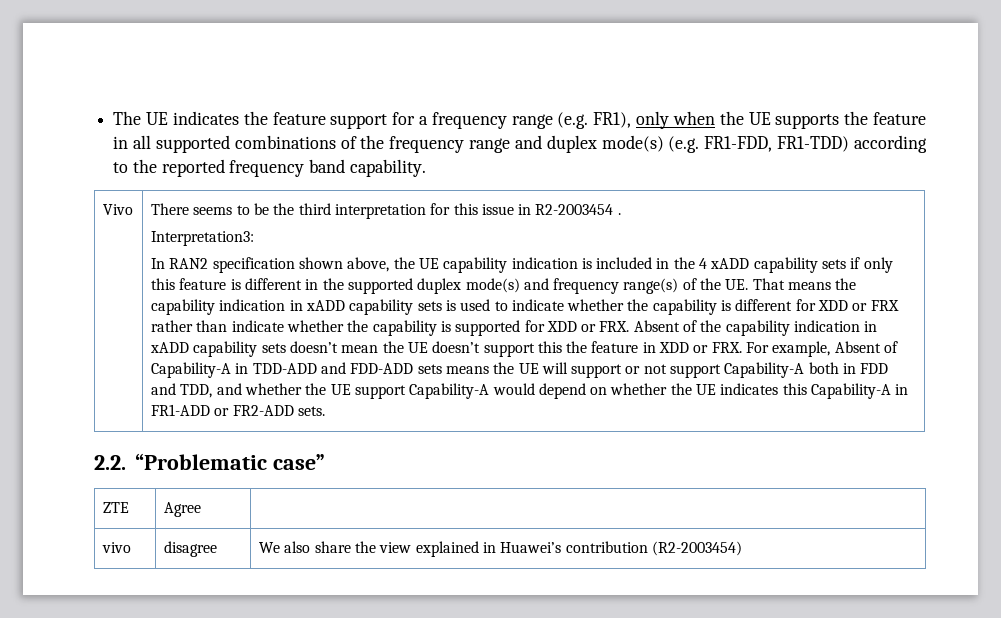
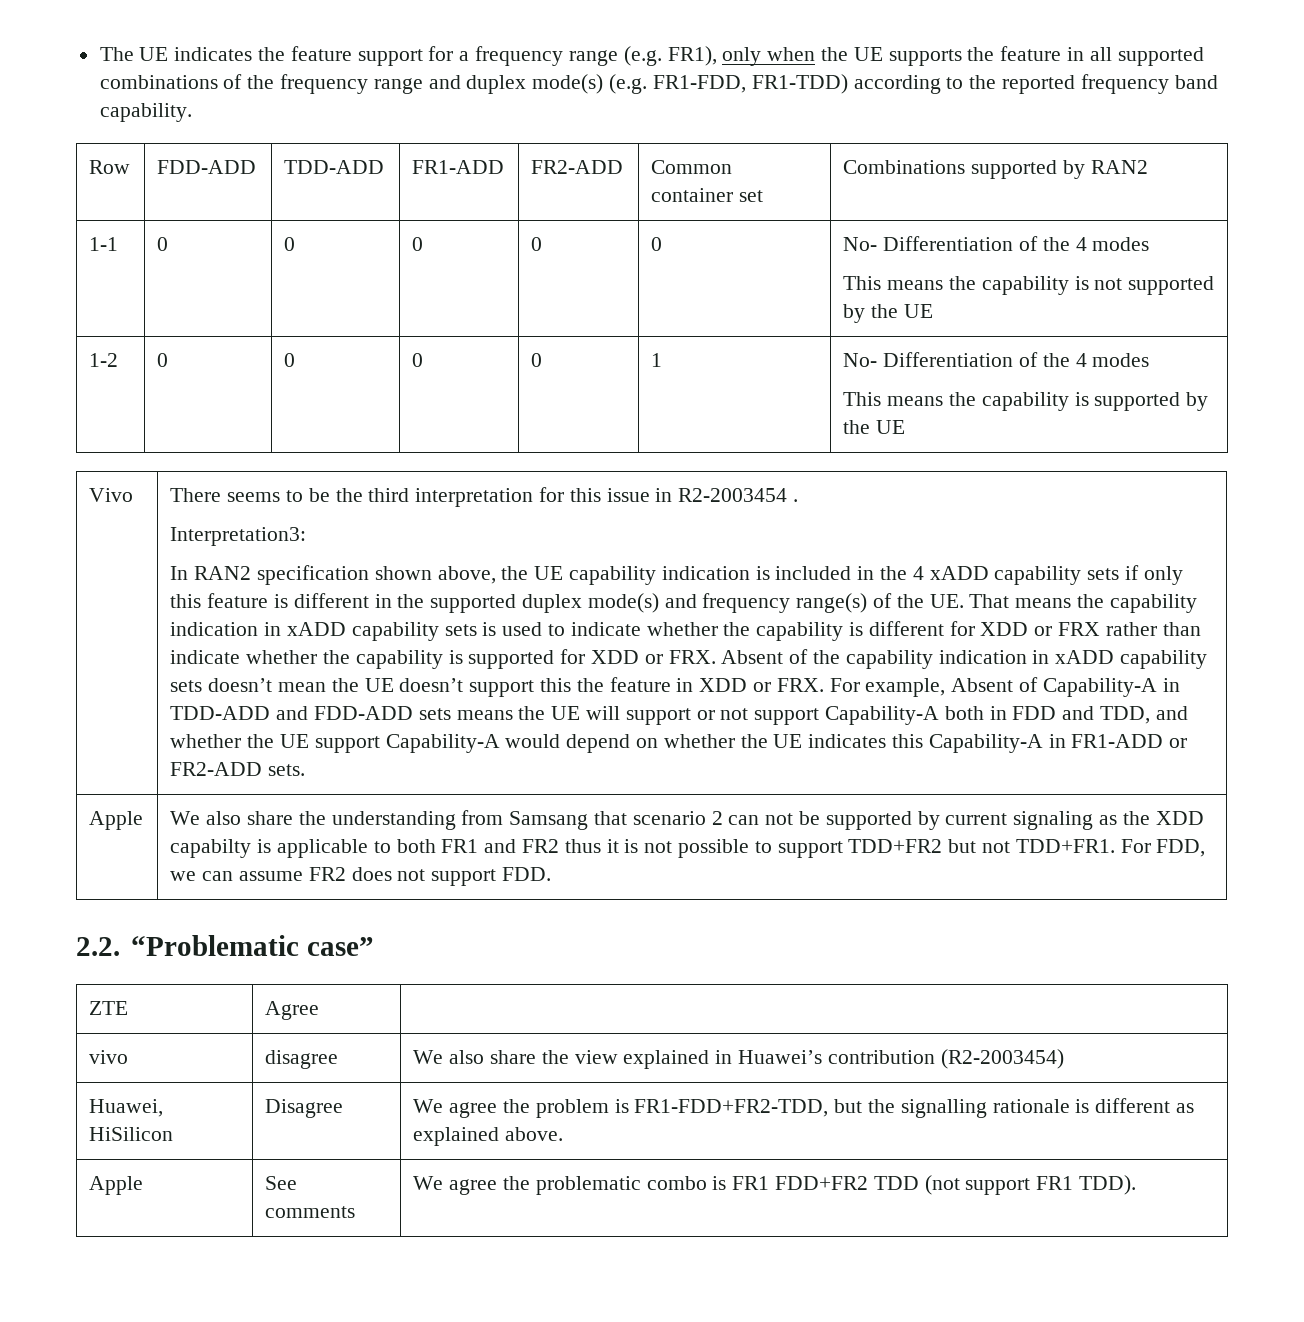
+ Row | FDD-ADD | TDD-ADD | FR1-ADD | FR2-ADD | Common container set | Combinations supported by RAN2
+ 1-1 | 0 | 0 | 0 | 0 | 0 | No- Differentiation of the 4 modes
+ This means the capability is not supported by the UE
+ 1-2 | 0 | 0 | 0 | 0 | 1 | No- Differentiation of the 4 modes
+ This means the capability is supported by the UE
+ Apple | We also share the understanding from Samsang that scenario 2 can not be supported by current signaling as the XDD capabilty is applicable to both FR1 and FR2 thus it is not possible to support TDD+FR2 but not TDD+FR1. For FDD, we can assume FR2 does not support FDD.
+ Huawei, HiSilicon | Disagree | We agree the problem is FR1-FDD+FR2-TDD, but the signalling rationale is different as explained above.
+ Apple | See comments | We agree the problematic combo is FR1 FDD+FR2 TDD (not support FR1 TDD).

